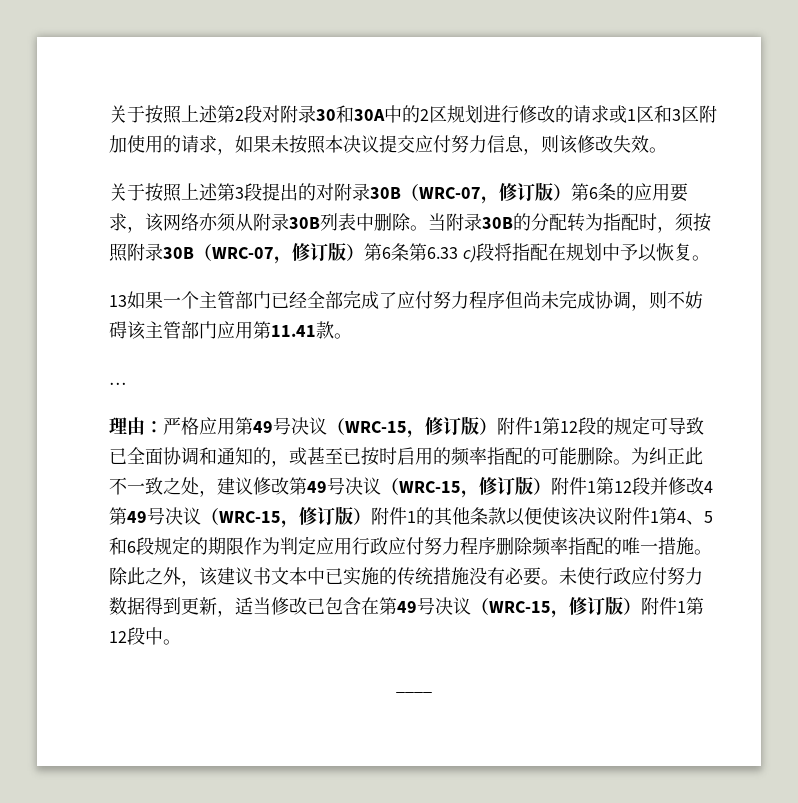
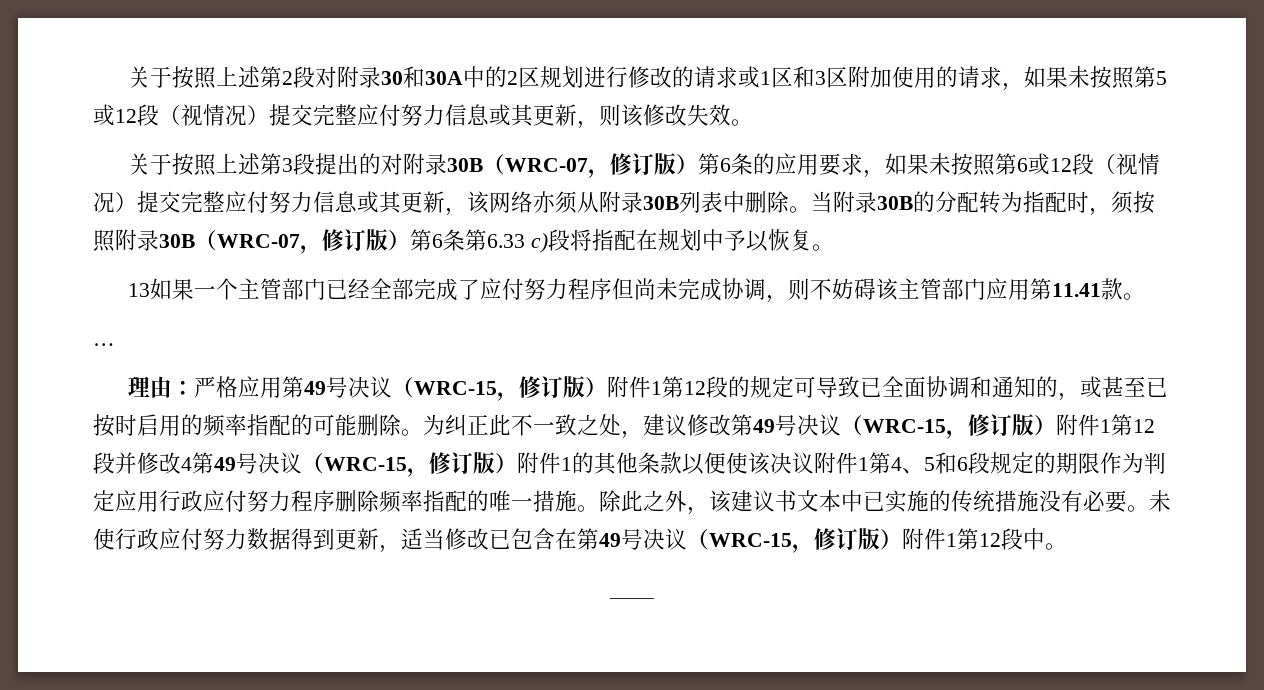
- 关于按照上述第2段对附录30和30A中的2区规划进行修改的请求或1区和3区附加使用的请求，如果未按照本决议提交应付努力信息，则该修改失效。
+ 关于按照上述第2段对附录30和30A中的2区规划进行修改的请求或1区和3区附加使用的请求，如果未按照第5或12段（视情况）提交完整应付努力信息或其更新，则该修改失效。
- 关于按照上述第3段提出的对附录30B（WRC-07，修订版）第6条的应用要求，该网络亦须从附录30B列表中删除。
+ 关于按照上述第3段提出的对附录30B（WRC-07，修订版）第6条的应用要求，如果未按照第6或12段（视情况）提交完整应付努力信息或其更新，该网络亦须从附录30B列表中删除。

